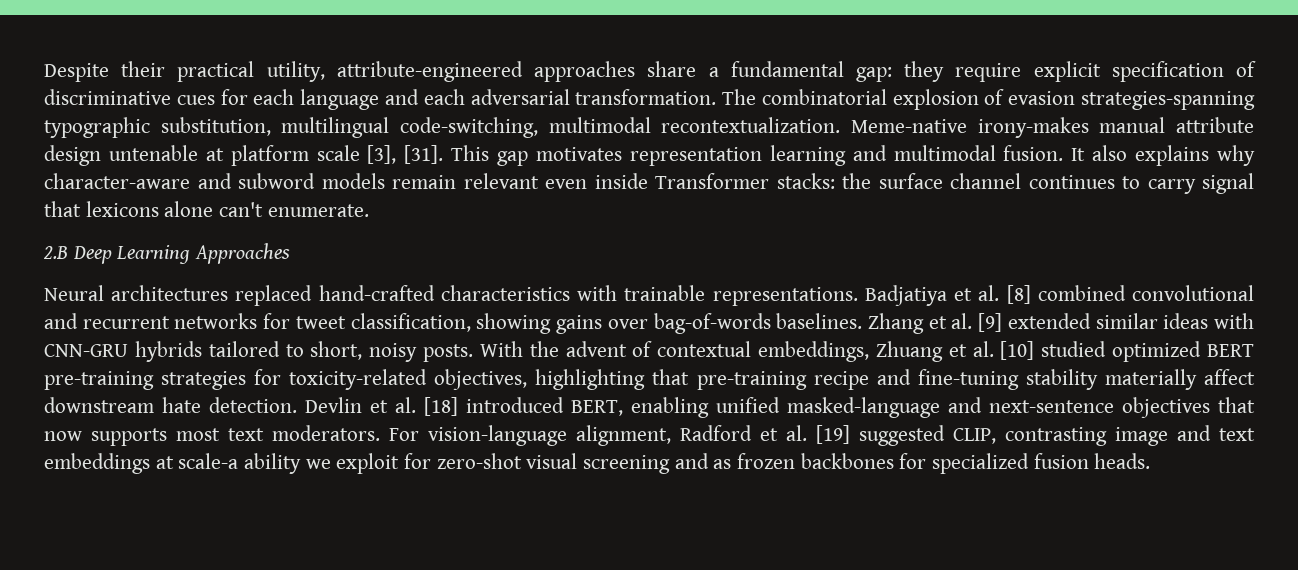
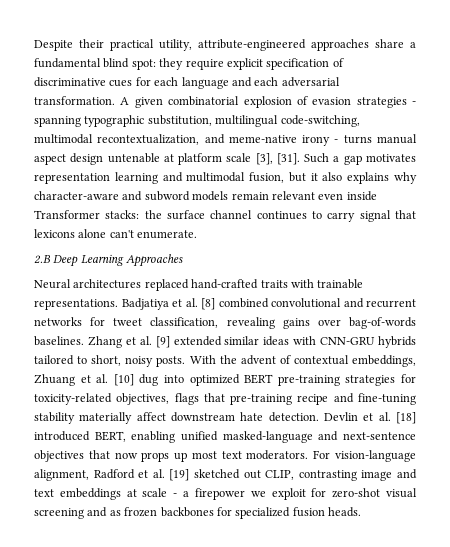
- Despite their practical utility, attribute-engineered approaches share a fundamental gap: they require explicit specification of discriminative cues for each language and each adversarial transformation.
+ Despite their practical utility, attribute-engineered approaches share a fundamental blind spot: they require explicit specification of discriminative cues for each language and each adversarial transformation.
- The combinatorial explosion of evasion strategies-spanning typographic substitution, multilingual code-switching, multimodal recontextualization. Meme-native irony-makes manual attribute design untenable at platform scale [3], [31].
+ A given combinatorial explosion of evasion strategies - spanning typographic substitution, multilingual code-switching, multimodal recontextualization, and meme-native irony - turns manual aspect design untenable at platform scale [3], [31].
- This gap motivates representation learning and multimodal fusion. It also explains why character-aware and subword models remain relevant even inside Transformer stacks: the surface channel continues to carry signal that lexicons alone can't enumerate.
+ Such a gap motivates representation learning and multimodal fusion, but it also explains why character-aware and subword models remain relevant even inside Transformer stacks: the surface channel continues to carry signal that lexicons alone can't enumerate.
- Neural architectures replaced hand-crafted characteristics with trainable representations.
+ Neural architectures replaced hand-crafted traits with trainable representations.
- Badjatiya et al. [8] combined convolutional and recurrent networks for tweet classification, showing gains over bag-of-words baselines.
+ Badjatiya et al. [8] combined convolutional and recurrent networks for tweet classification, revealing gains over bag-of-words baselines.
- With the advent of contextual embeddings, Zhuang et al. [10] studied optimized BERT pre-training strategies for toxicity-related objectives, highlighting that pre-training recipe and fine-tuning stability materially affect downstream hate detection.
+ With the advent of contextual embeddings, Zhuang et al. [10] dug into optimized BERT pre-training strategies for toxicity-related objectives, flags that pre-training recipe and fine-tuning stability materially affect downstream hate detection.
- Devlin et al. [18] introduced BERT, enabling unified masked-language and next-sentence objectives that now supports most text moderators.
+ Devlin et al. [18] introduced BERT, enabling unified masked-language and next-sentence objectives that now props up most text moderators.
- For vision-language alignment, Radford et al. [19] suggested CLIP, contrasting image and text embeddings at scale-a ability we exploit for zero-shot visual screening and as frozen backbones for specialized fusion heads.
+ For vision-language alignment, Radford et al. [19] sketched out CLIP, contrasting image and text embeddings at scale - a firepower we exploit for zero-shot visual screening and as frozen backbones for specialized fusion heads.

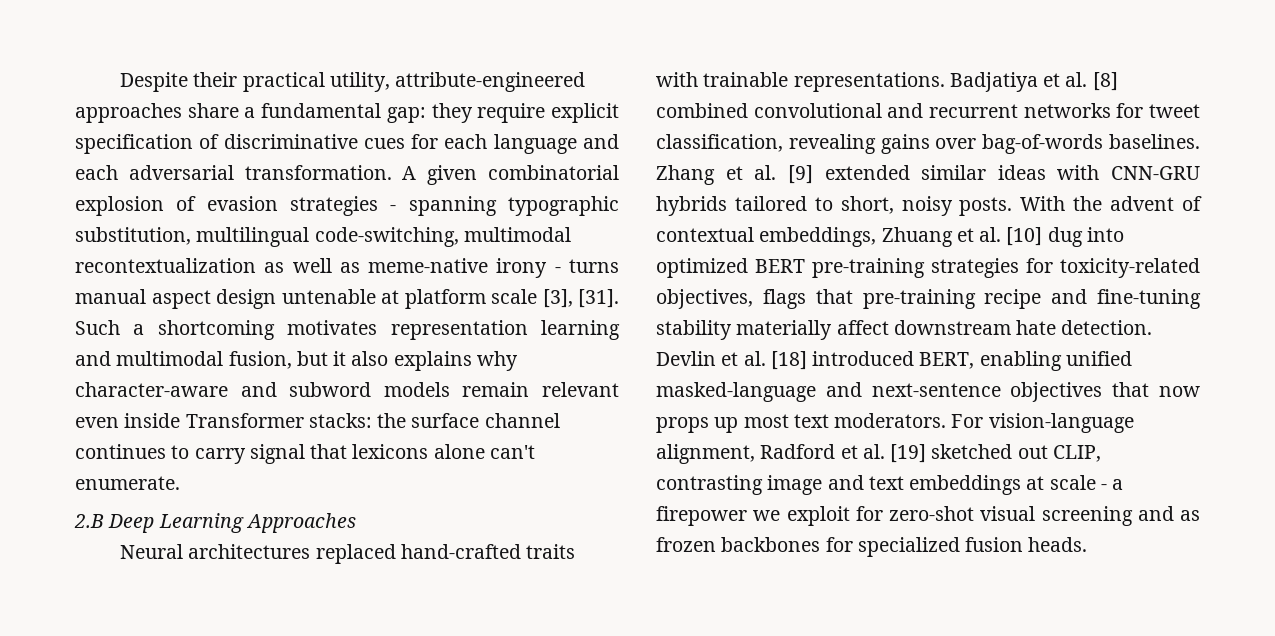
- Despite their practical utility, attribute-engineered approaches share a fundamental blind spot: they require explicit specification of discriminative cues for each language and each adversarial transformation.
+ Despite their practical utility, attribute-engineered approaches share a fundamental gap: they require explicit specification of discriminative cues for each language and each adversarial transformation.
- A given combinatorial explosion of evasion strategies - spanning typographic substitution, multilingual code-switching, multimodal recontextualization, and meme-native irony - turns manual aspect design untenable at platform scale [3], [31].
+ A given combinatorial explosion of evasion strategies - spanning typographic substitution, multilingual code-switching, multimodal recontextualization as well as meme-native irony - turns manual aspect design untenable at platform scale [3], [31].
- Such a gap motivates representation learning and multimodal fusion, but it also explains why character-aware and subword models remain relevant even inside Transformer stacks: the surface channel continues to carry signal that lexicons alone can't enumerate.
+ Such a shortcoming motivates representation learning and multimodal fusion, but it also explains why character-aware and subword models remain relevant even inside Transformer stacks: the surface channel continues to carry signal that lexicons alone can't enumerate.

